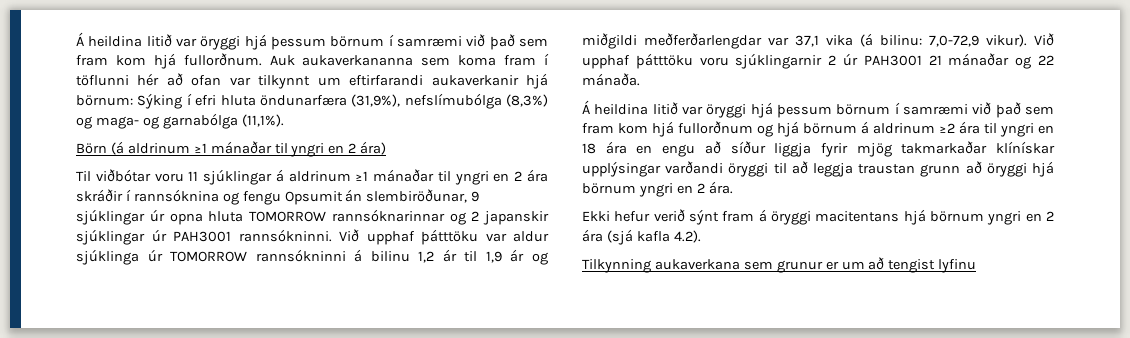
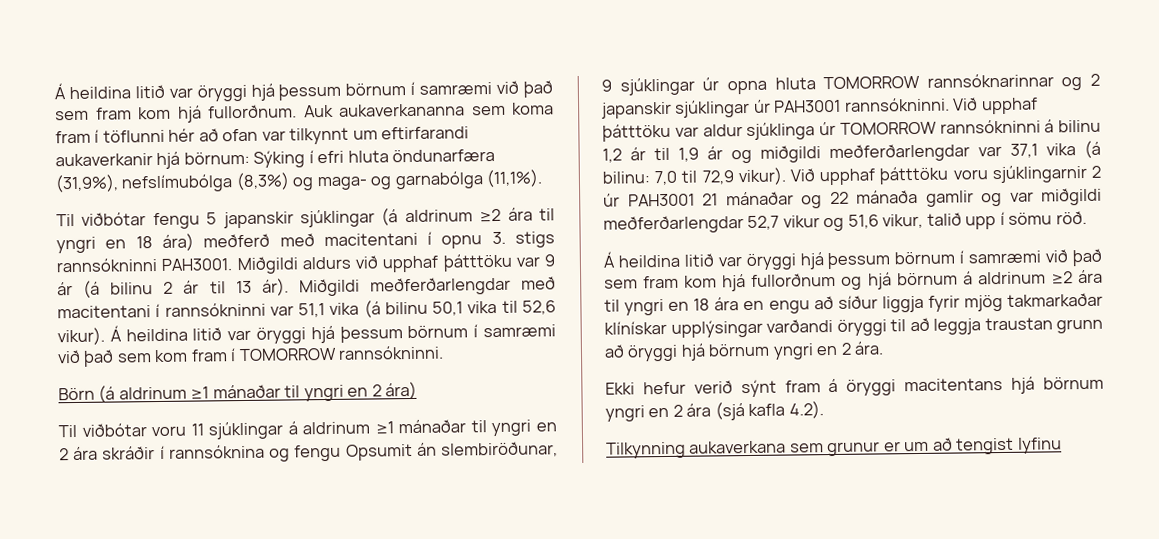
+ Til viðbótar fengu 5 japanskir sjúklingar (á aldrinum ≥2 ára til yngri en 18 ára) meðferð með macitentani í opnu 3. stigs rannsókninni PAH3001. Miðgildi aldurs við upphaf þátttöku var 9 ár (á bilinu 2 ár til 13 ár). Miðgildi meðferðarlengdar með macitentani í rannsókninni var 51,1 vika (á bilinu 50,1 vika til 52,6 vikur). Á heildina litið var öryggi hjá þessum börnum í samræmi við það sem kom fram í TOMORROW rannsókninni.
- Við upphaf þátttöku var aldur sjúklinga úr TOMORROW rannsókninni á bilinu 1,2 ár til 1,9 ár og miðgildi meðferðarlengdar var 37,1 vika (á bilinu: 7,0-72,9 vikur).
+ Við upphaf þátttöku var aldur sjúklinga úr TOMORROW rannsókninni á bilinu 1,2 ár til 1,9 ár og miðgildi meðferðarlengdar var 37,1 vika (á bilinu: 7,0 til 72,9 vikur).
- Við upphaf þátttöku voru sjúklingarnir 2 úr PAH3001 21 mánaðar og 22 mánaða.
+ Við upphaf þátttöku voru sjúklingarnir 2 úr PAH3001 21 mánaðar og 22 mánaða gamlir og var miðgildi meðferðarlengdar 52,7 vikur og 51,6 vikur, talið upp í sömu röð.

